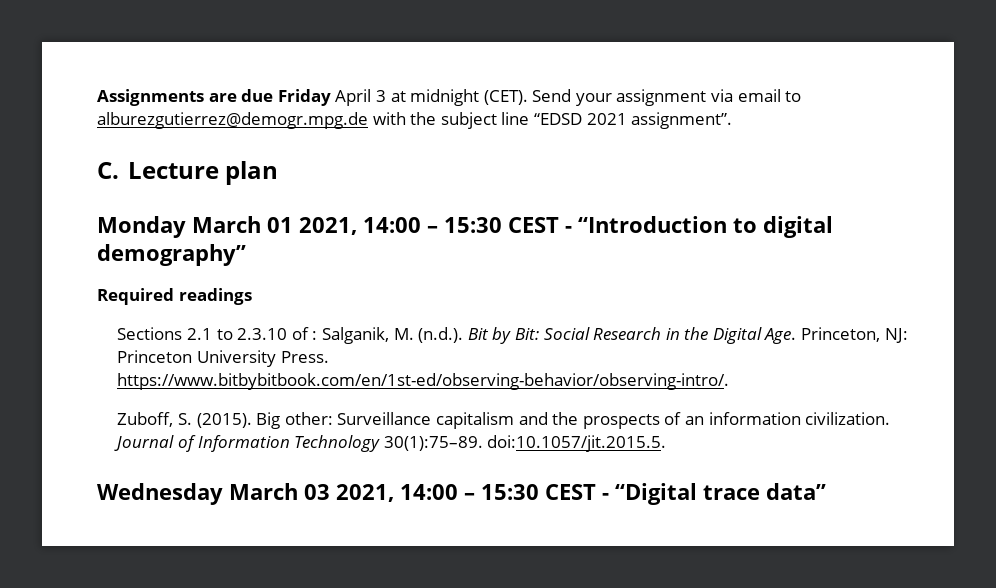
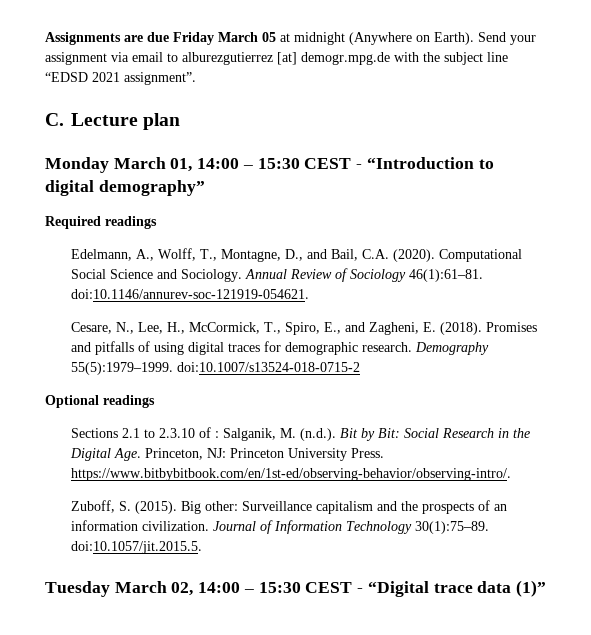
- Assignments are due Friday April 3 at midnight (CET).
+ Assignments are due Friday March 05 at midnight (Anywhere on Earth).
- Send your assignment via email to alburezgutierrez@demogr.mpg.de with the subject line “EDSD 2021 assignment”.
+ Send your assignment via email to alburezgutierrez [at] demogr.mpg.de with the subject line “EDSD 2021 assignment”.
- Monday March 01 2021, 14:00 – 15:30 CEST - “Introduction to digital demography”
+ Monday March 01, 14:00 – 15:30 CEST - “Introduction to digital demography”
+ Edelmann, A., Wolff, T., Montagne, D., and Bail, C.A. (2020). Computational Social Science and Sociology. Annual Review of Sociology 46(1):61–81. doi:10.1146/annurev-soc-121919-054621.
+ Cesare, N., Lee, H., McCormick, T., Spiro, E., and Zagheni, E. (2018). Promises and pitfalls of using digital traces for demographic research. Demography 55(5):1979–1999. doi:10.1007/s13524-018-0715-2
+ Optional readings
- Wednesday March 03 2021, 14:00 – 15:30 CEST - “Digital trace data”
+ Tuesday March 02, 14:00 – 15:30 CEST - “Digital trace data (1)”

